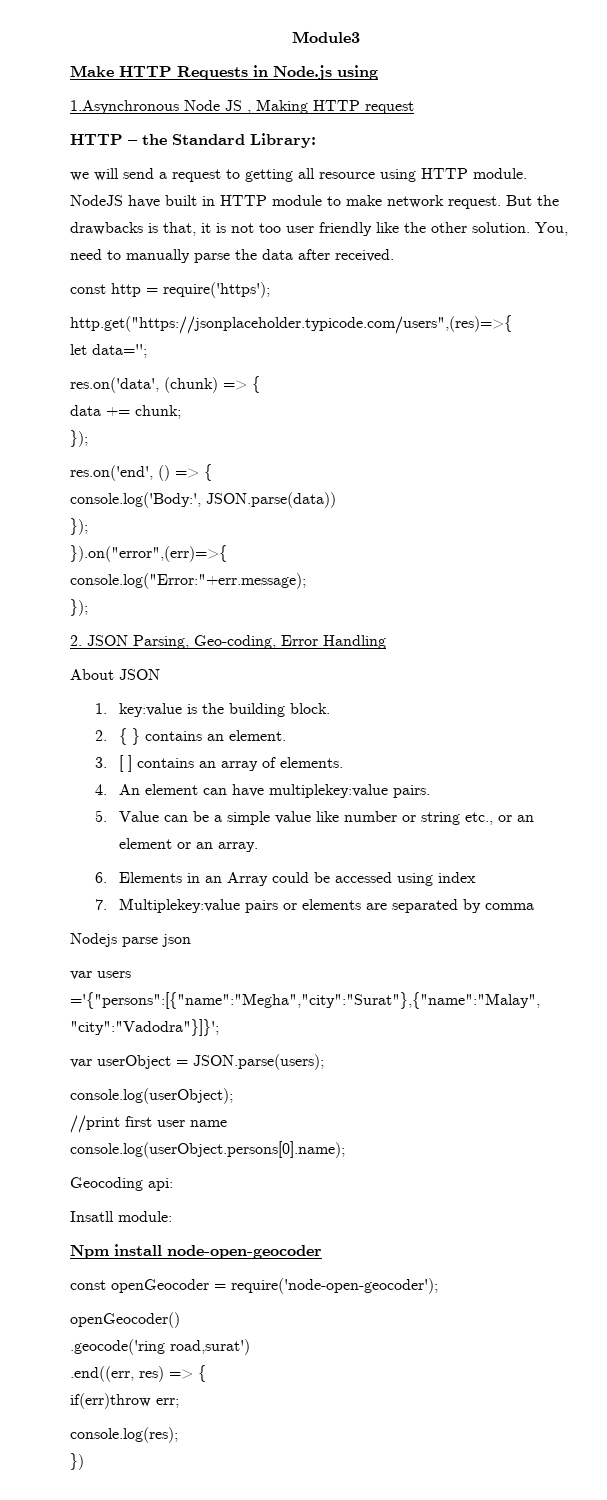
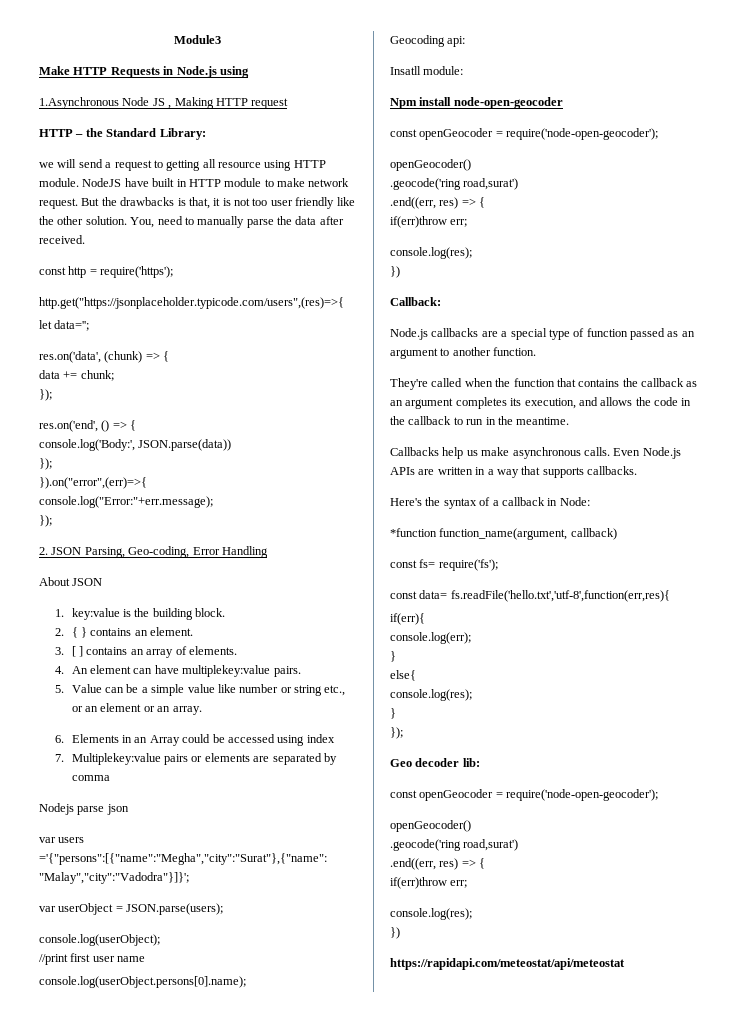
+ Callback:
+ Node.js callbacks are a special type of function passed as an argument to another function.
+ They're called when the function that contains the callback as an argument completes its execution, and allows the code in the callback to run in the meantime.
+ Callbacks help us make asynchronous calls. Even Node.js APIs are written in a way that supports callbacks.
+ Here's the syntax of a callback in Node:
+ *function function_name(argument, callback)
+ const fs= require('fs');
+ const data= fs.readFile('hello.txt','utf-8',function(err,res){
+ if(err){
+ console.log(err);
+ }
+ else{
+ console.log(res);
+ }
+ });
+ Geo decoder lib:
+ const openGeocoder = require('node-open-geocoder');
+ openGeocoder()
+ .geocode('ring road,surat')
+ .end((err, res) => {
+ if(err)throw err;
+ console.log(res);
+ })
+ https://rapidapi.com/meteostat/api/meteostat

